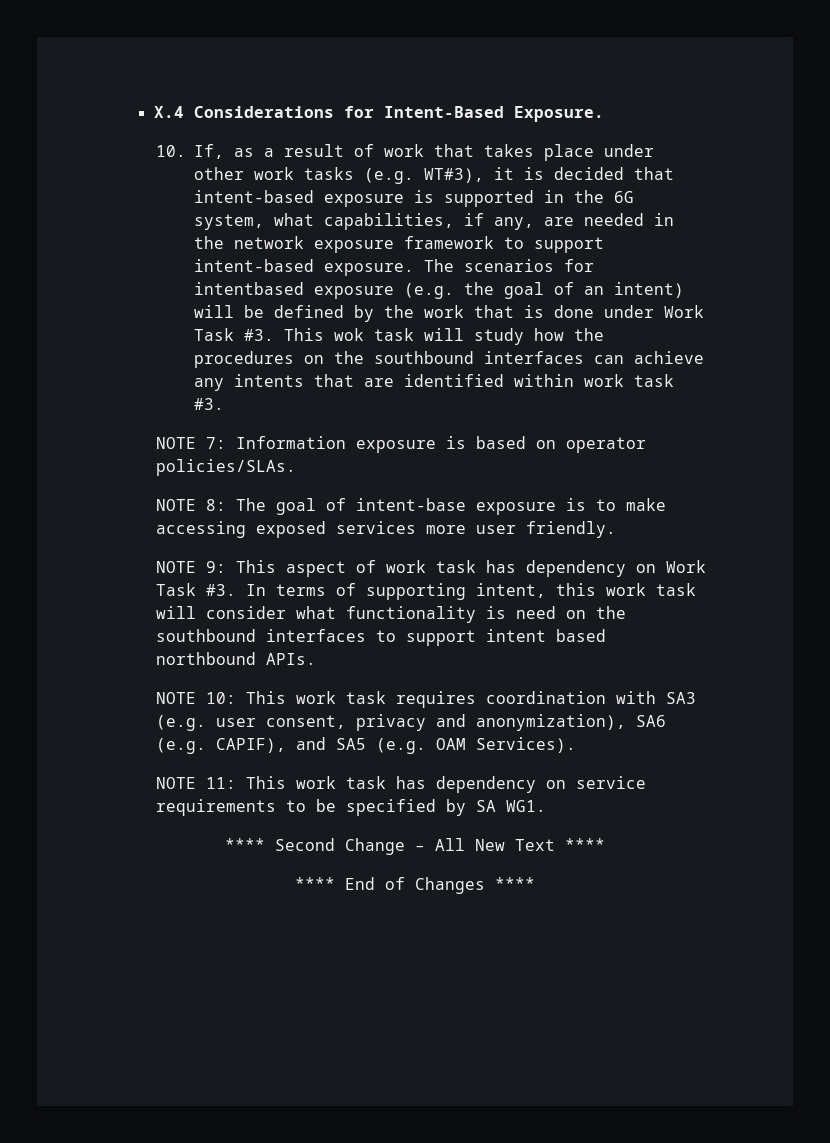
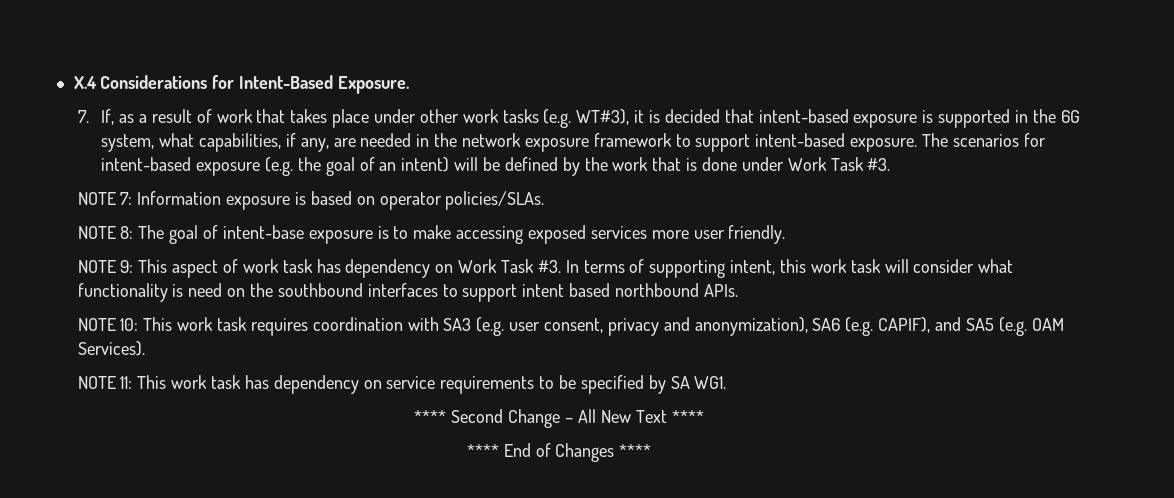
- 10. If, as a result of work that takes place under other work tasks (e.g. WT#3), it is decided that intent-based exposure is supported in the 6G system, what capabilities, if any, are needed in the network exposure framework to support intent-based exposure.
+ 7. If, as a result of work that takes place under other work tasks (e.g. WT#3), it is decided that intent-based exposure is supported in the 6G system, what capabilities, if any, are needed in the network exposure framework to support intent-based exposure.
- The scenarios for intentbased exposure (e.g. the goal of an intent) will be defined by the work that is done under Work Task #3. This wok task will study how the procedures on the southbound interfaces can achieve any intents that are identified within work task #3.
+ The scenarios for intent-based exposure (e.g. the goal of an intent) will be defined by the work that is done under Work Task #3.

